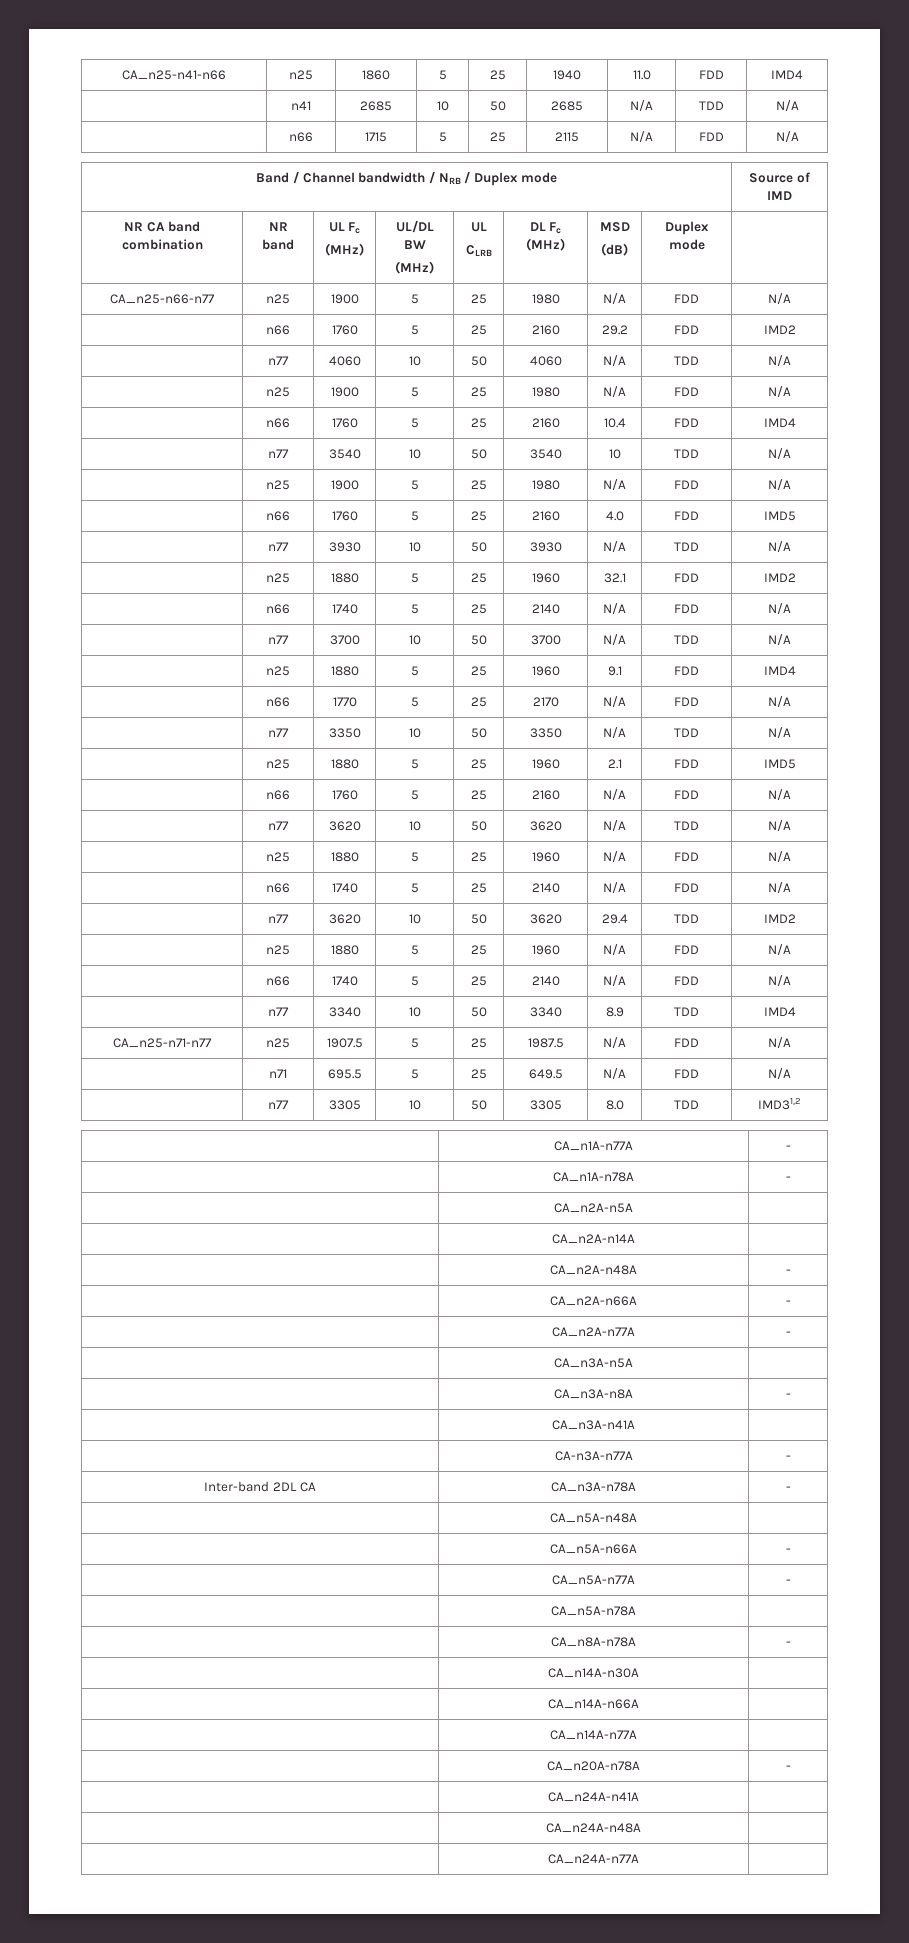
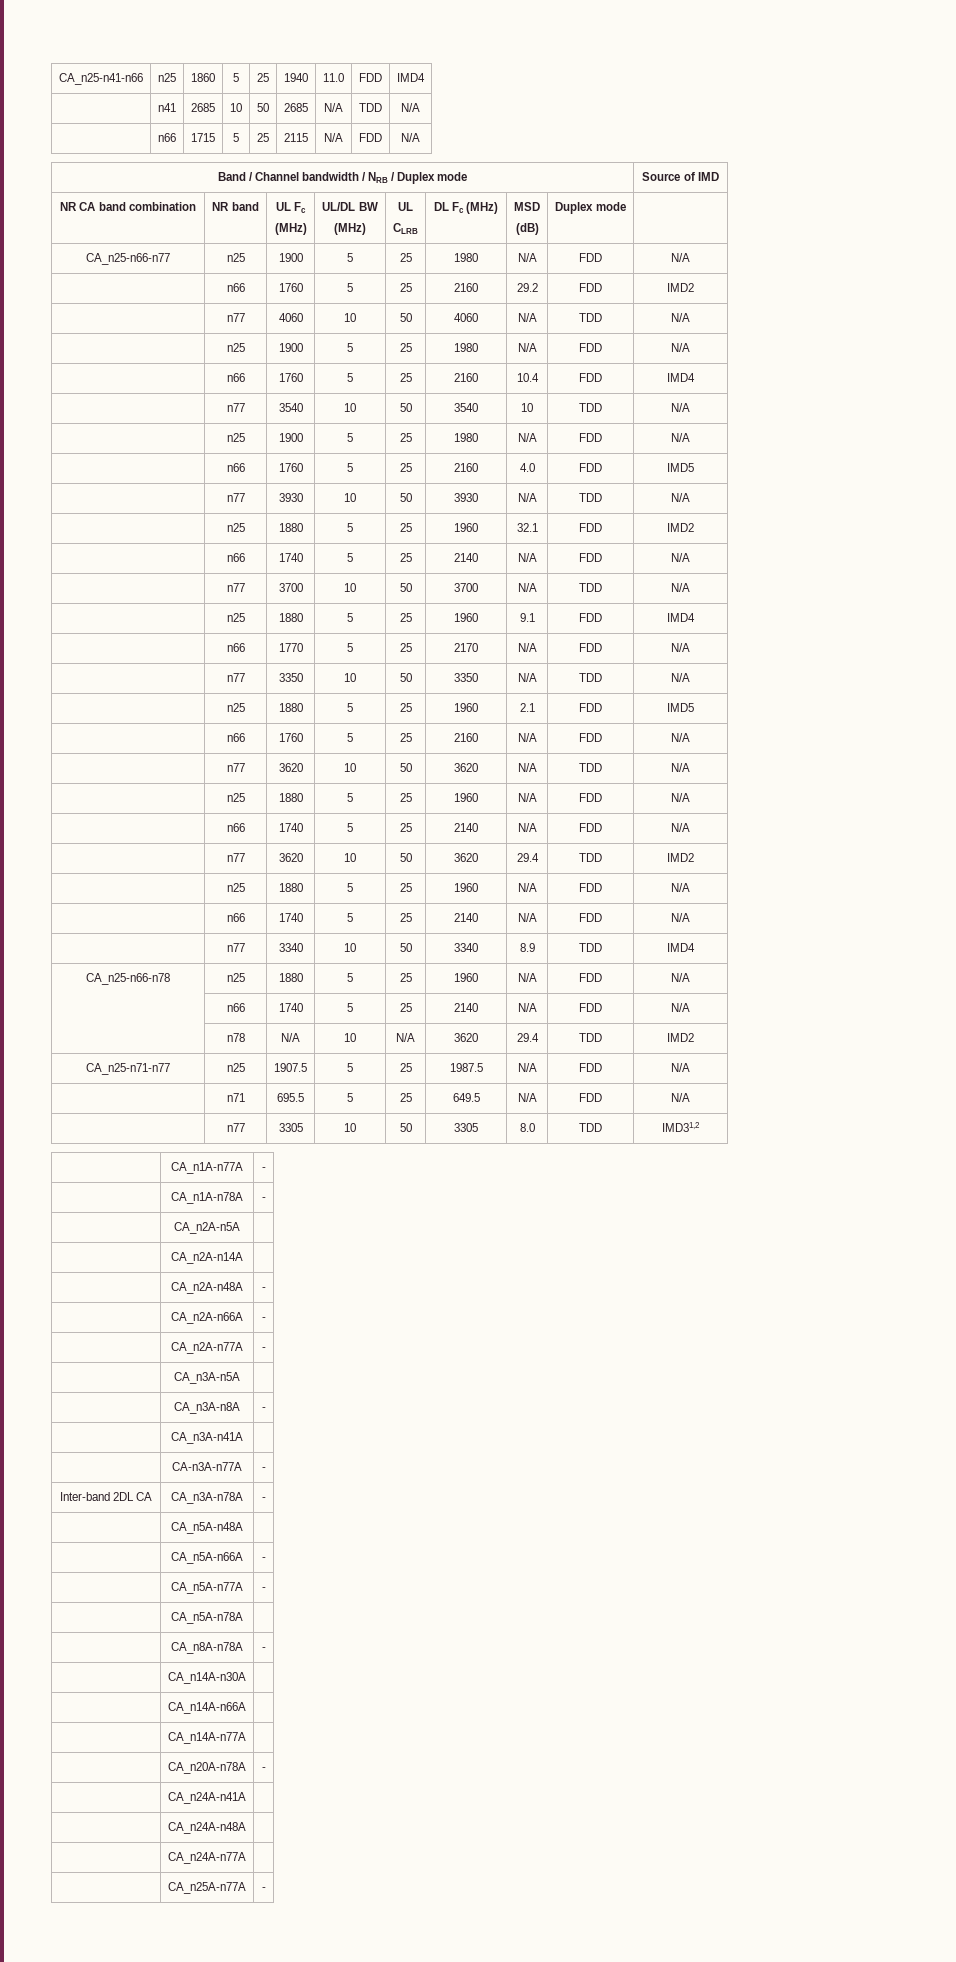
+ CA_n25-n66-n78 | n25 | 1880 | 5 | 25 | 1960 | N/A | FDD | N/A
+ | n66 | 1740 | 5 | 25 | 2140 | N/A | FDD | N/A
+ | n78 | N/A | 10 | N/A | 3620 | 29.4 | TDD | IMD2
+ | CA_n25A-n77A | -

